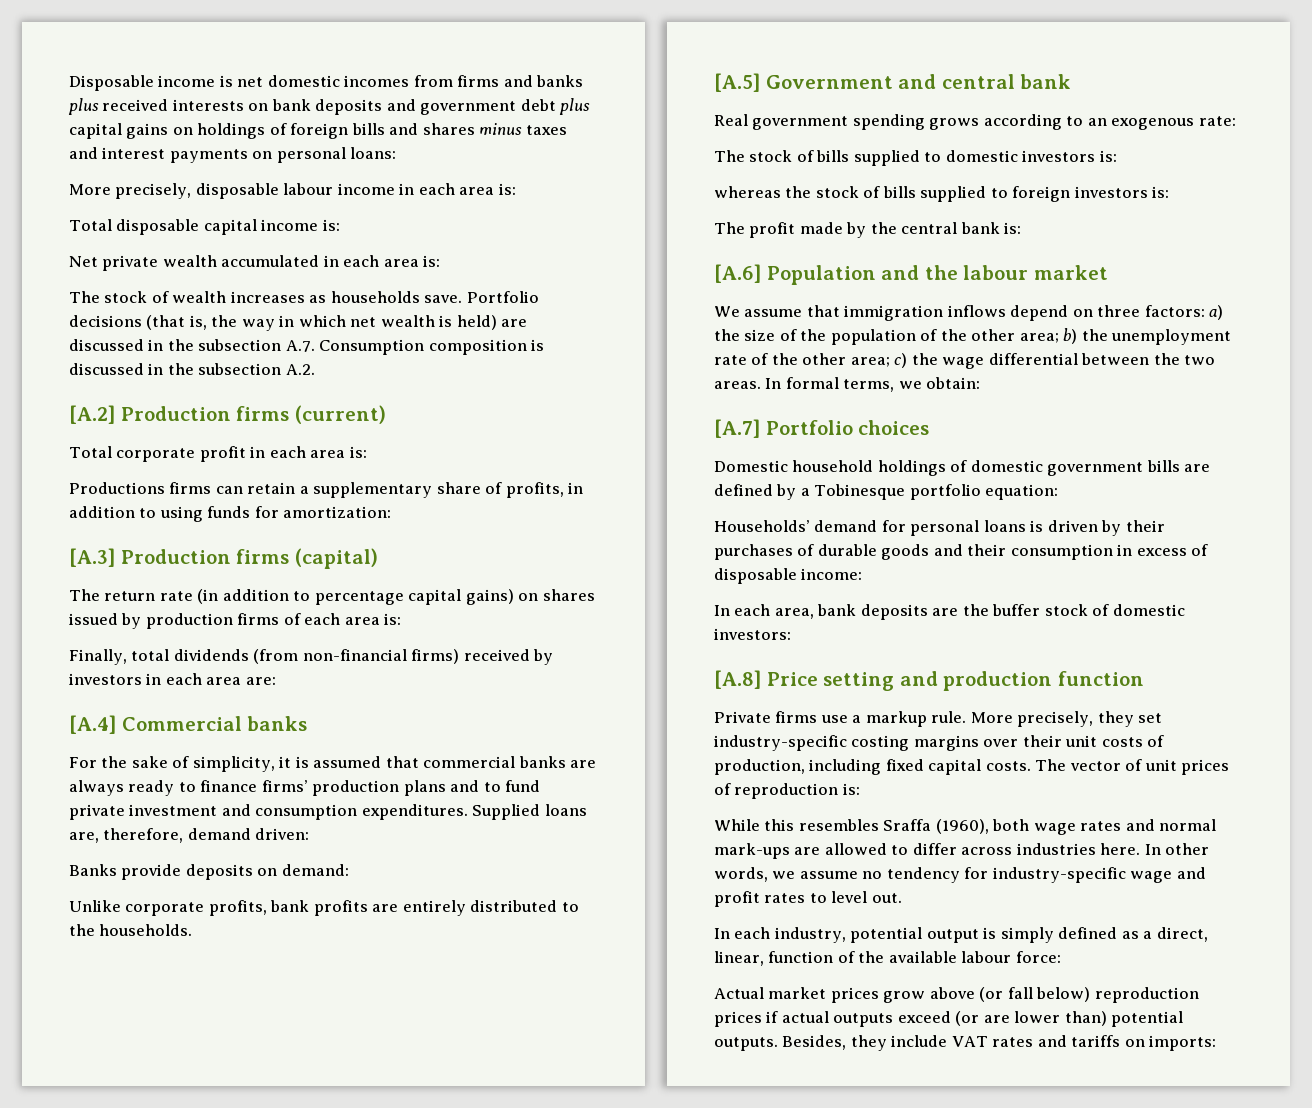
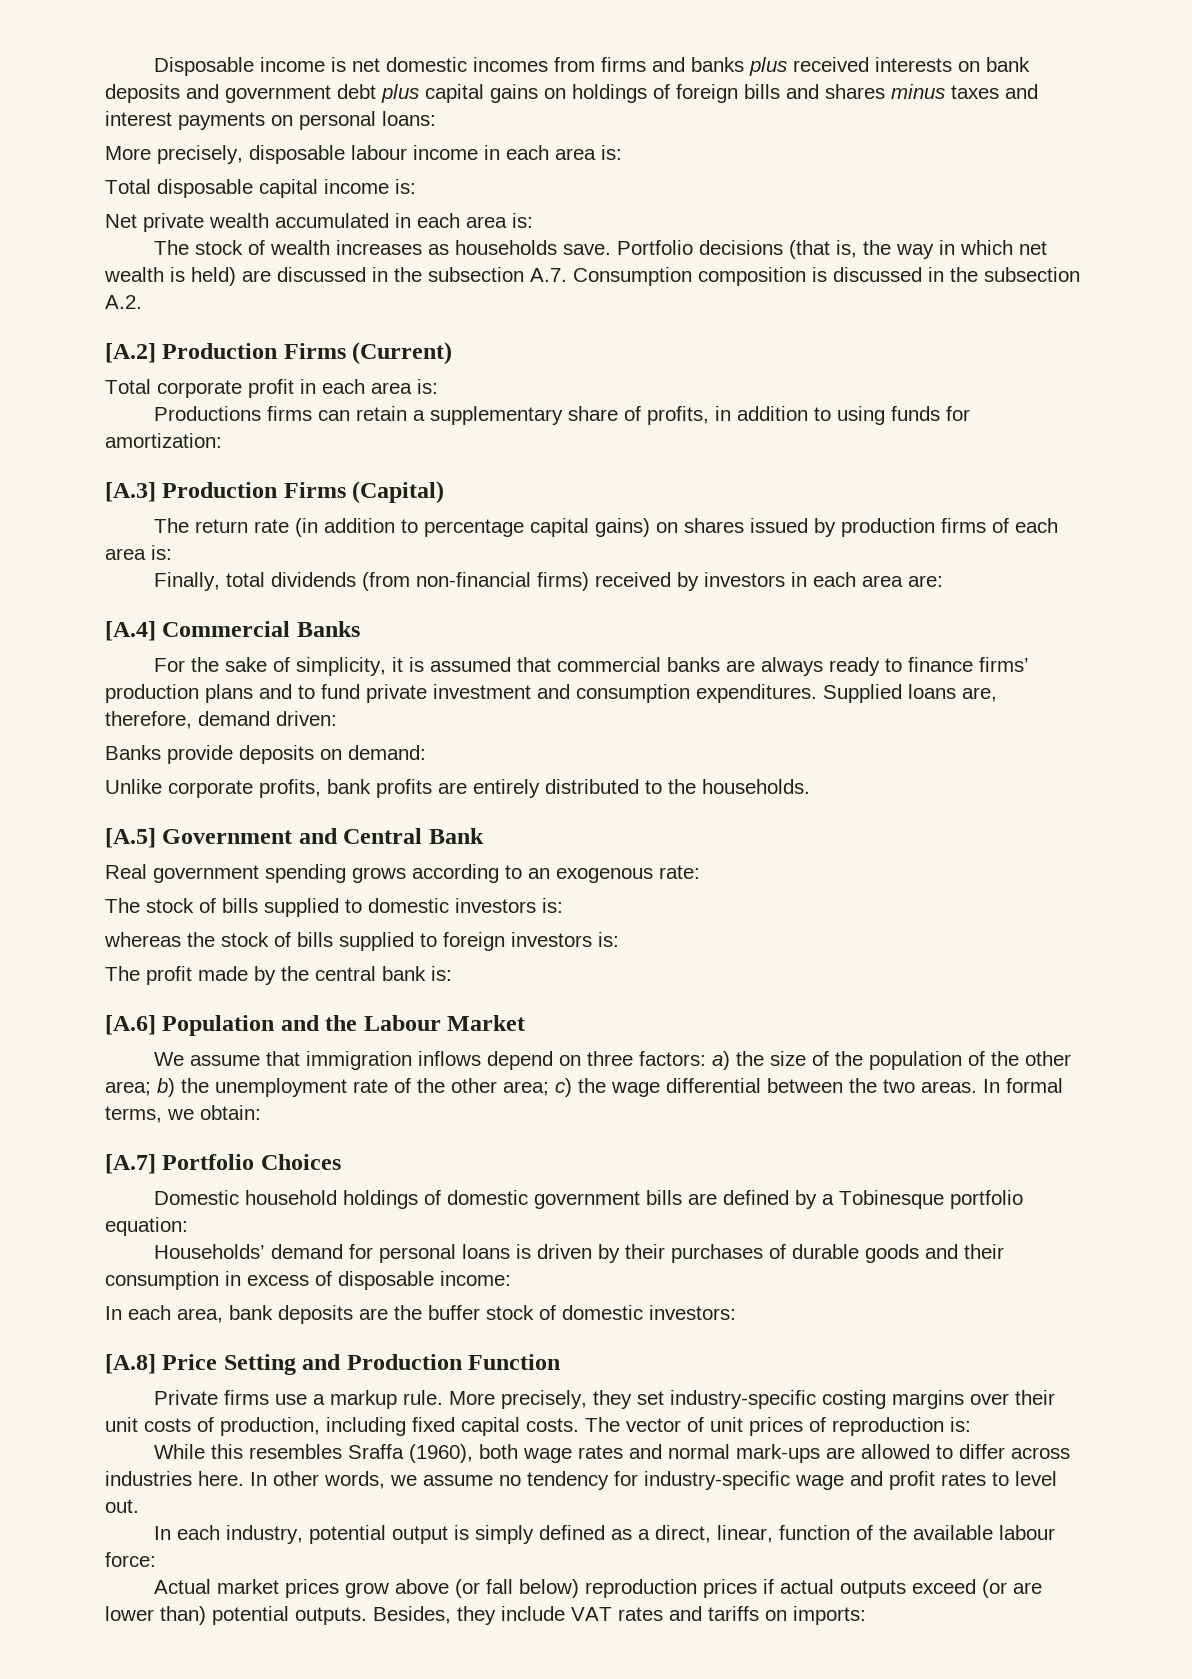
- [A.2] Production firms (current)
+ [A.2] Production Firms (Current)
- [A.3] Production firms (capital)
+ [A.3] Production Firms (Capital)
- [A.4] Commercial banks
+ [A.4] Commercial Banks
- [A.5] Government and central bank
+ [A.5] Government and Central Bank
- [A.6] Population and the labour market
+ [A.6] Population and the Labour Market
- [A.7] Portfolio choices
+ [A.7] Portfolio Choices
- [A.8] Price setting and production function
+ [A.8] Price Setting and Production Function

